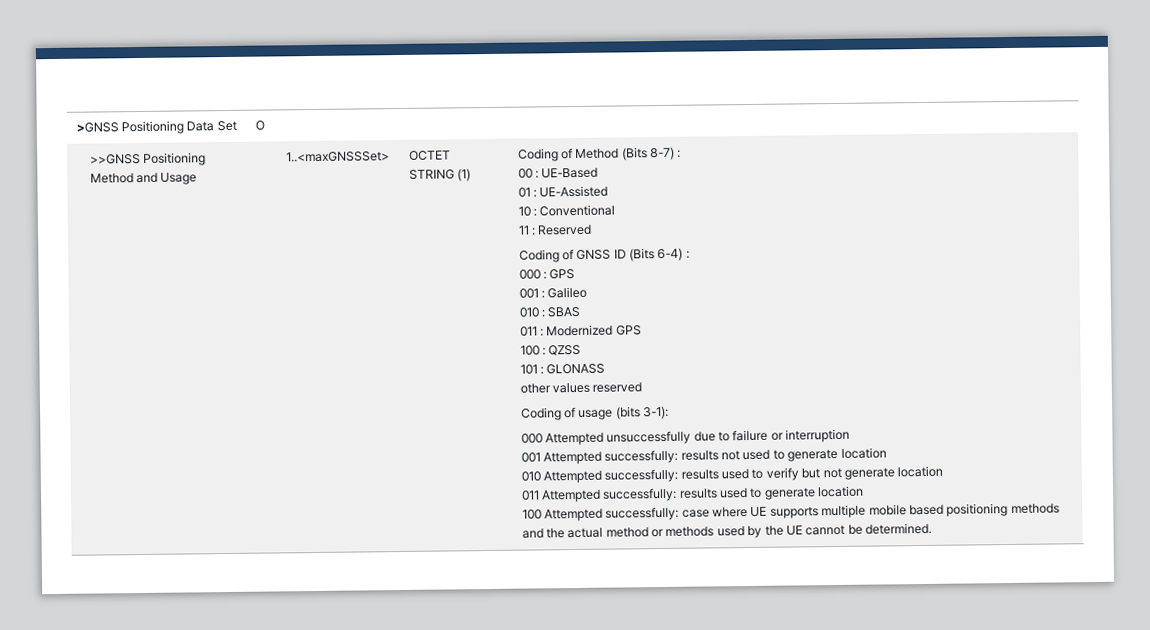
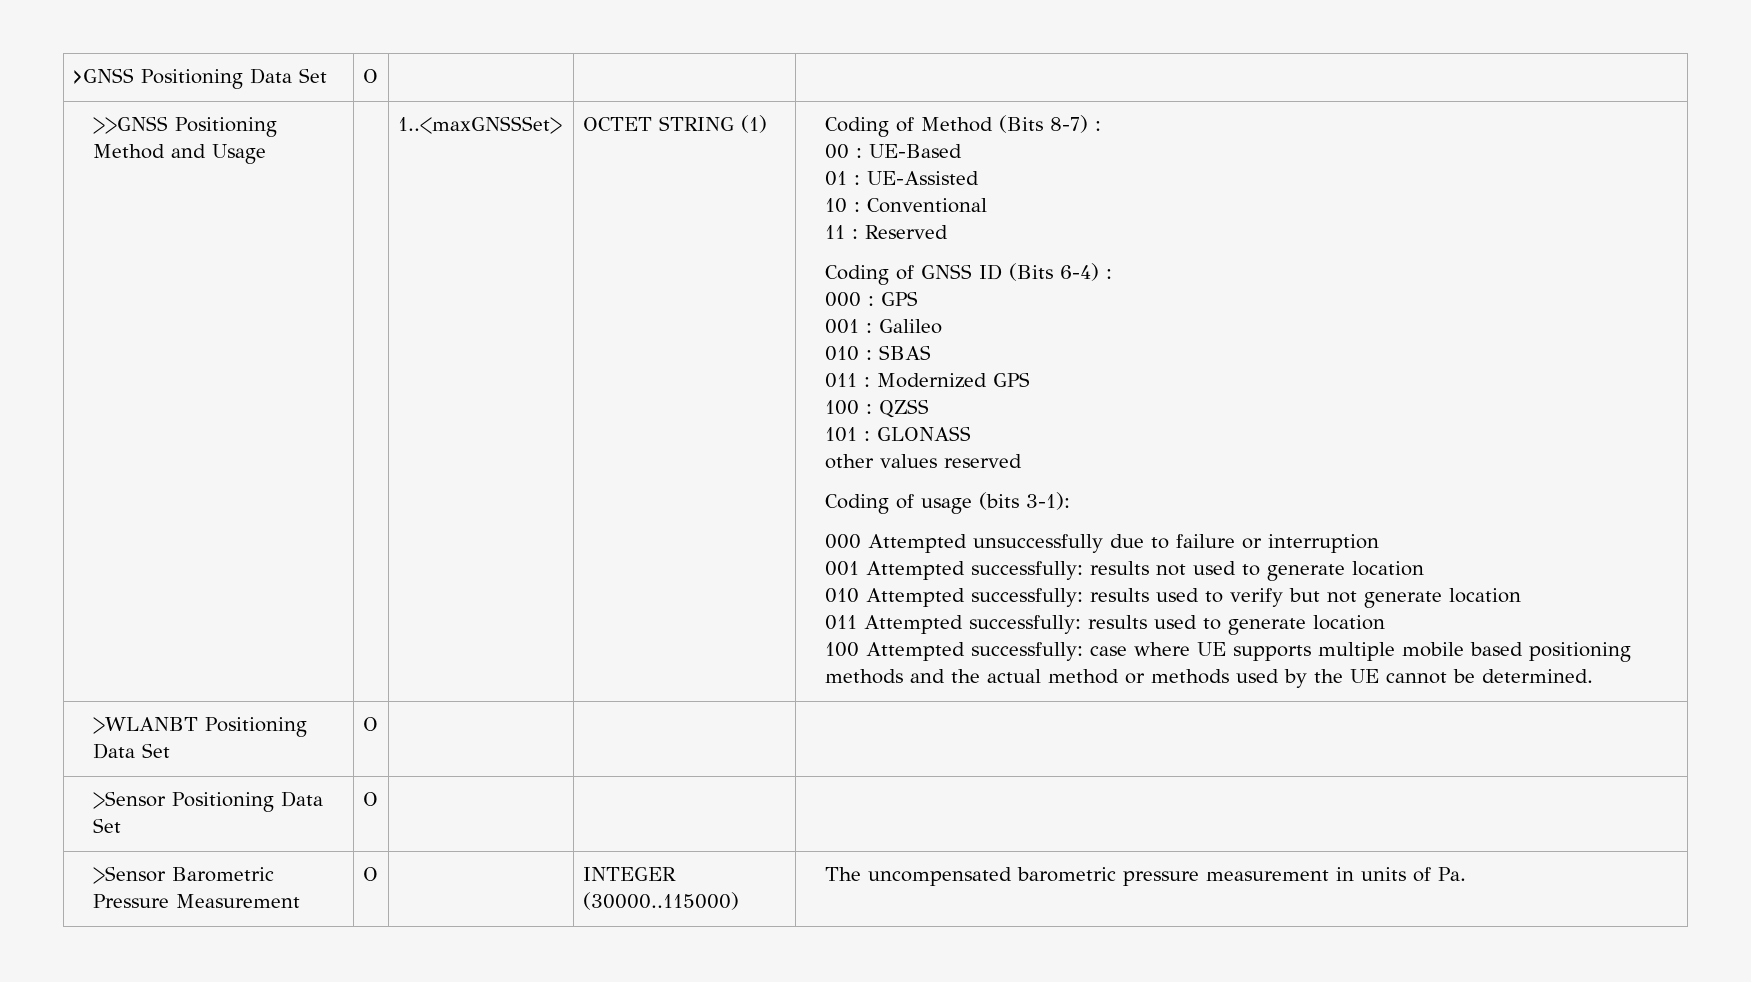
+ >WLANBT Positioning Data Set | O | | |
+ >Sensor Positioning Data Set | O | | |
+ >Sensor Barometric Pressure Measurement | O | | INTEGER (30000..115000) | The uncompensated barometric pressure measurement in units of Pa.

